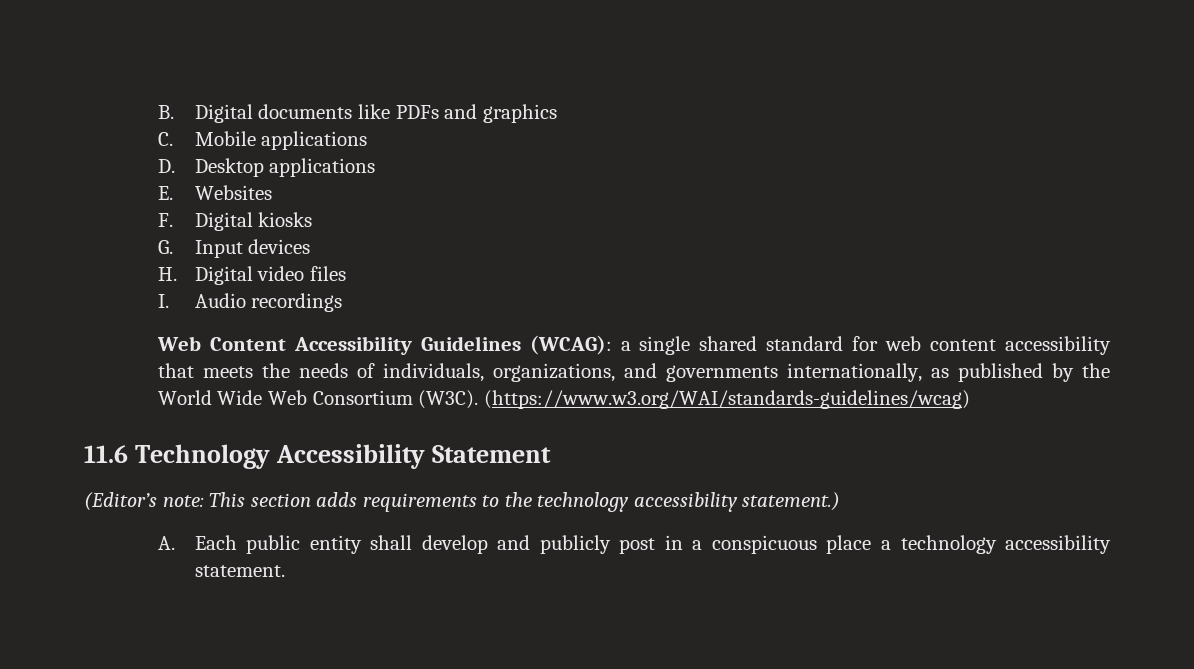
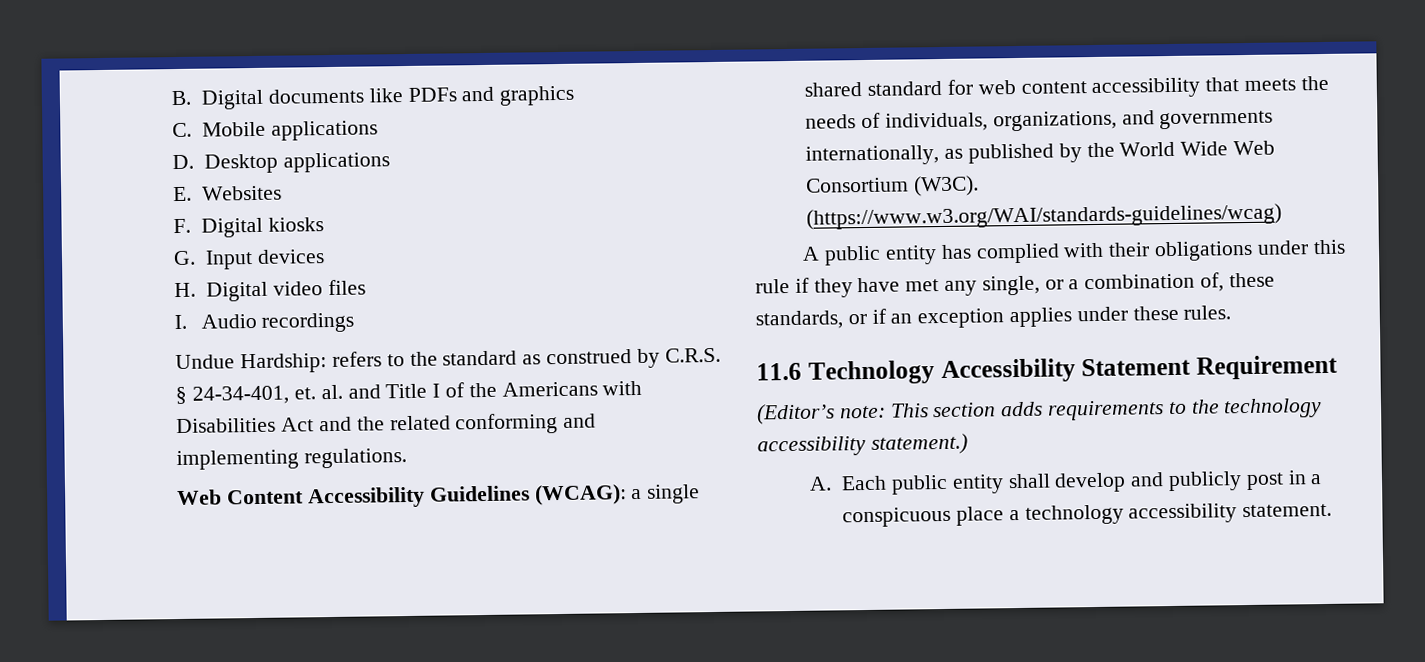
+ Undue Hardship: refers to the standard as construed by C.R.S. § 24-34-401, et. al. and Title I of the Americans with Disabilities Act and the related conforming and implementing regulations.
+ A public entity has complied with their obligations under this rule if they have met any single, or a combination of, these standards, or if an exception applies under these rules.
- 11.6 Technology Accessibility Statement
+ 11.6 Technology Accessibility Statement Requirement

